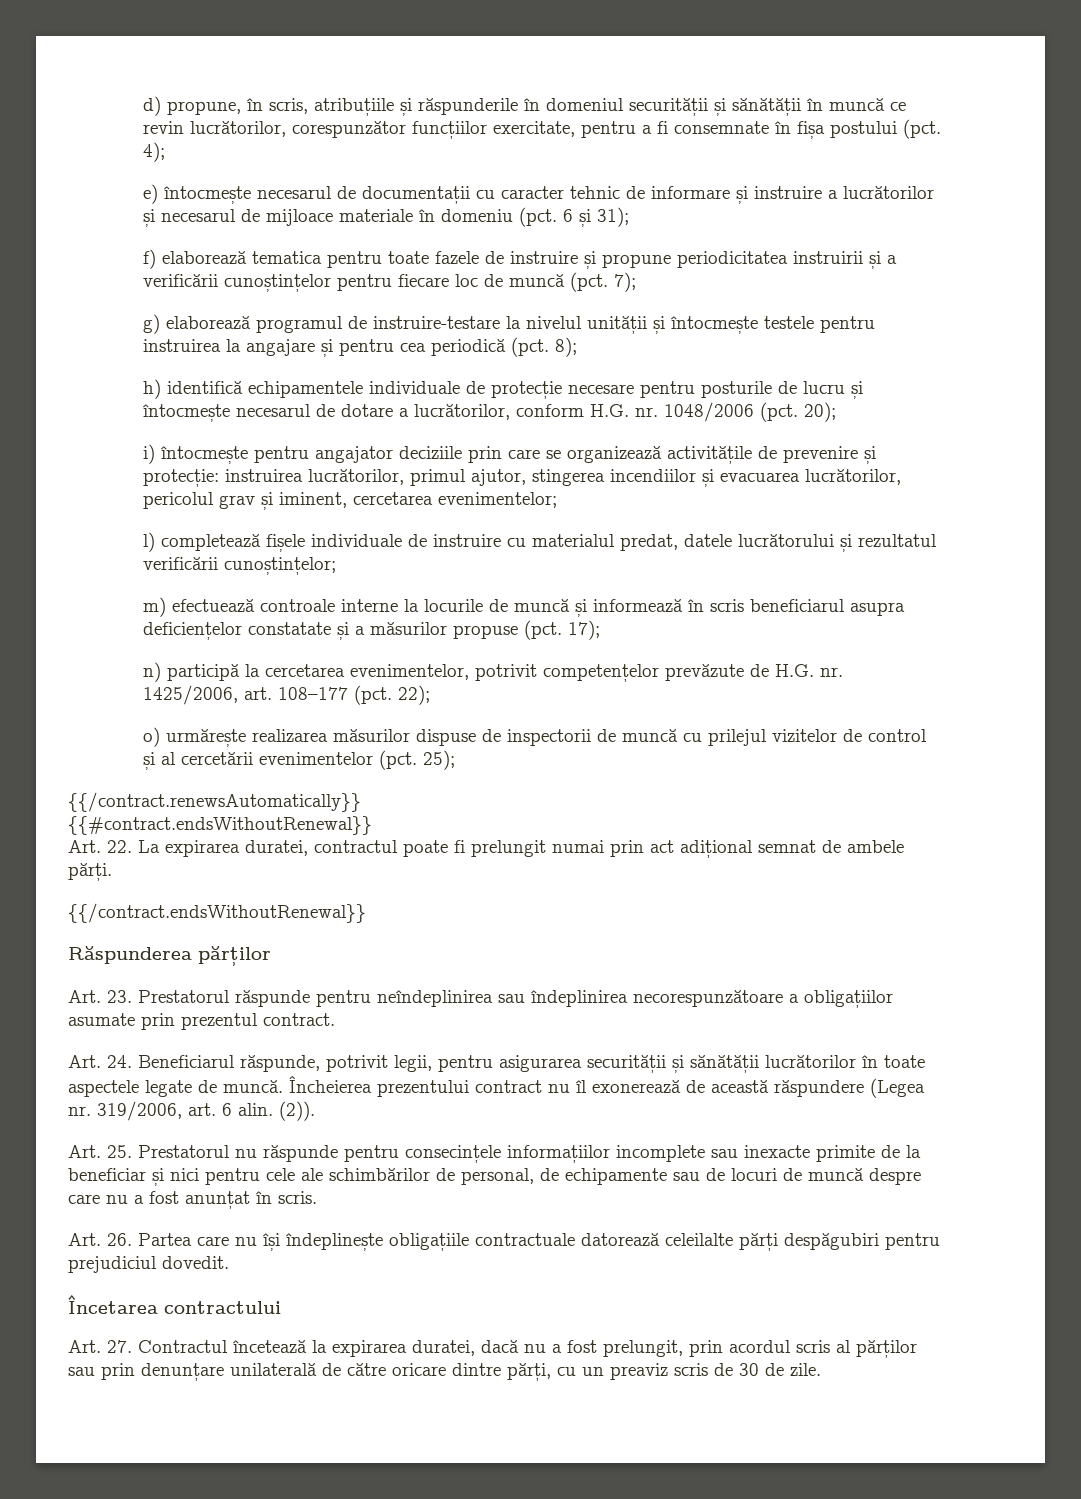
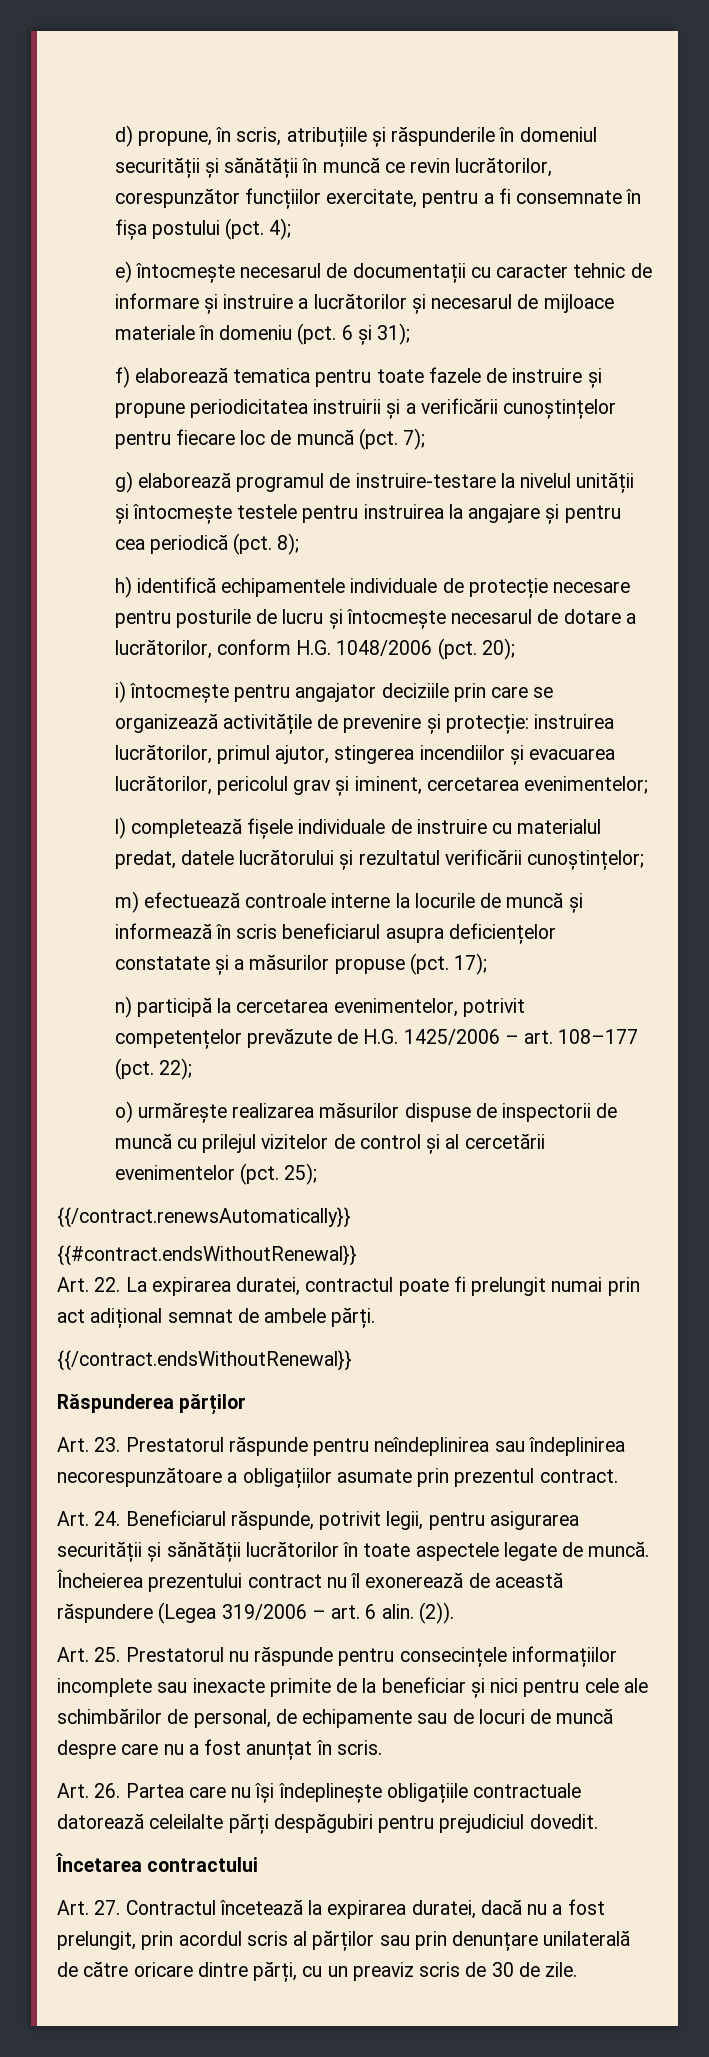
- h) identifică echipamentele individuale de protecție necesare pentru posturile de lucru și întocmește necesarul de dotare a lucrătorilor, conform H.G. nr. 1048/2006 (pct.
+ h) identifică echipamentele individuale de protecție necesare pentru posturile de lucru și întocmește necesarul de dotare a lucrătorilor, conform H.G. 1048/2006 (pct.
- n) participă la cercetarea evenimentelor, potrivit competențelor prevăzute de H.G. nr. 1425/2006, art. 108–177 (pct.
+ n) participă la cercetarea evenimentelor, potrivit competențelor prevăzute de H.G. 1425/2006 – art. 108–177 (pct.
- Încheierea prezentului contract nu îl exonerează de această răspundere (Legea nr. 319/2006, art. 6 alin.
+ Încheierea prezentului contract nu îl exonerează de această răspundere (Legea 319/2006 – art. 6 alin.

